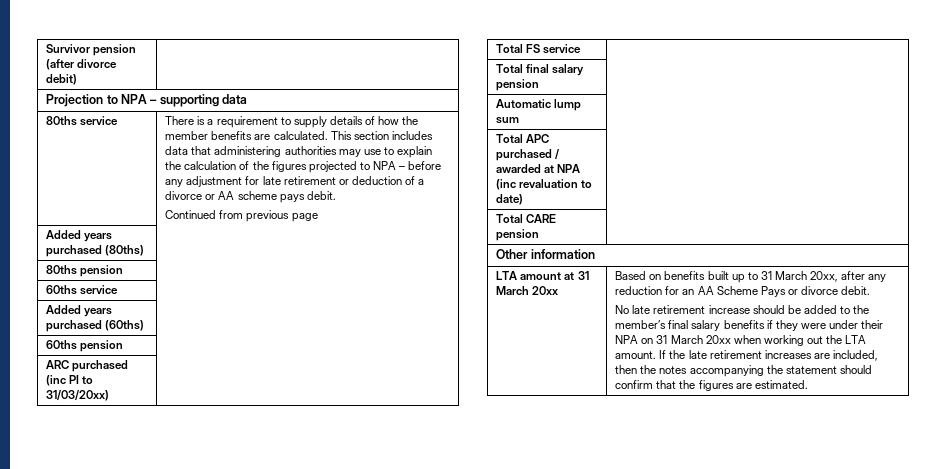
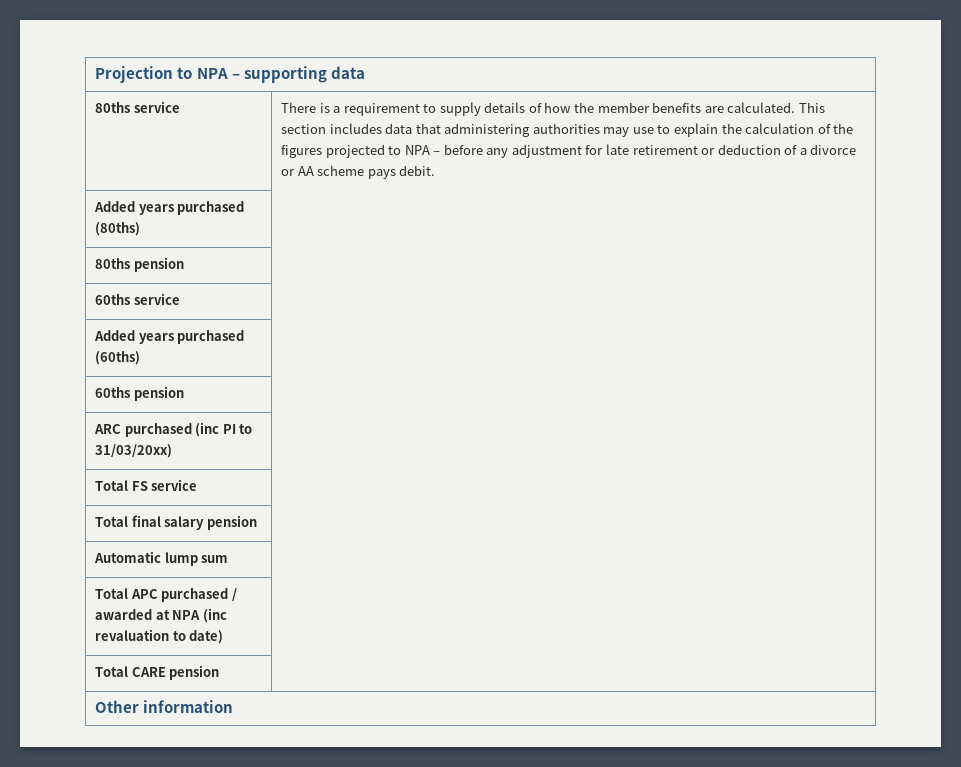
- Survivor pension (after divorce debit) |
- Continued from previous page
- LTA amount at 31 March 20xx | Based on benefits built up to 31 March 20xx, after any reduction for an AA Scheme Pays or divorce debit.
- No late retirement increase should be added to the member’s final salary benefits if they were under their NPA on 31 March 20xx when working out the LTA amount. If the late retirement increases are included, then the notes accompanying the statement should confirm that the figures are estimated.

